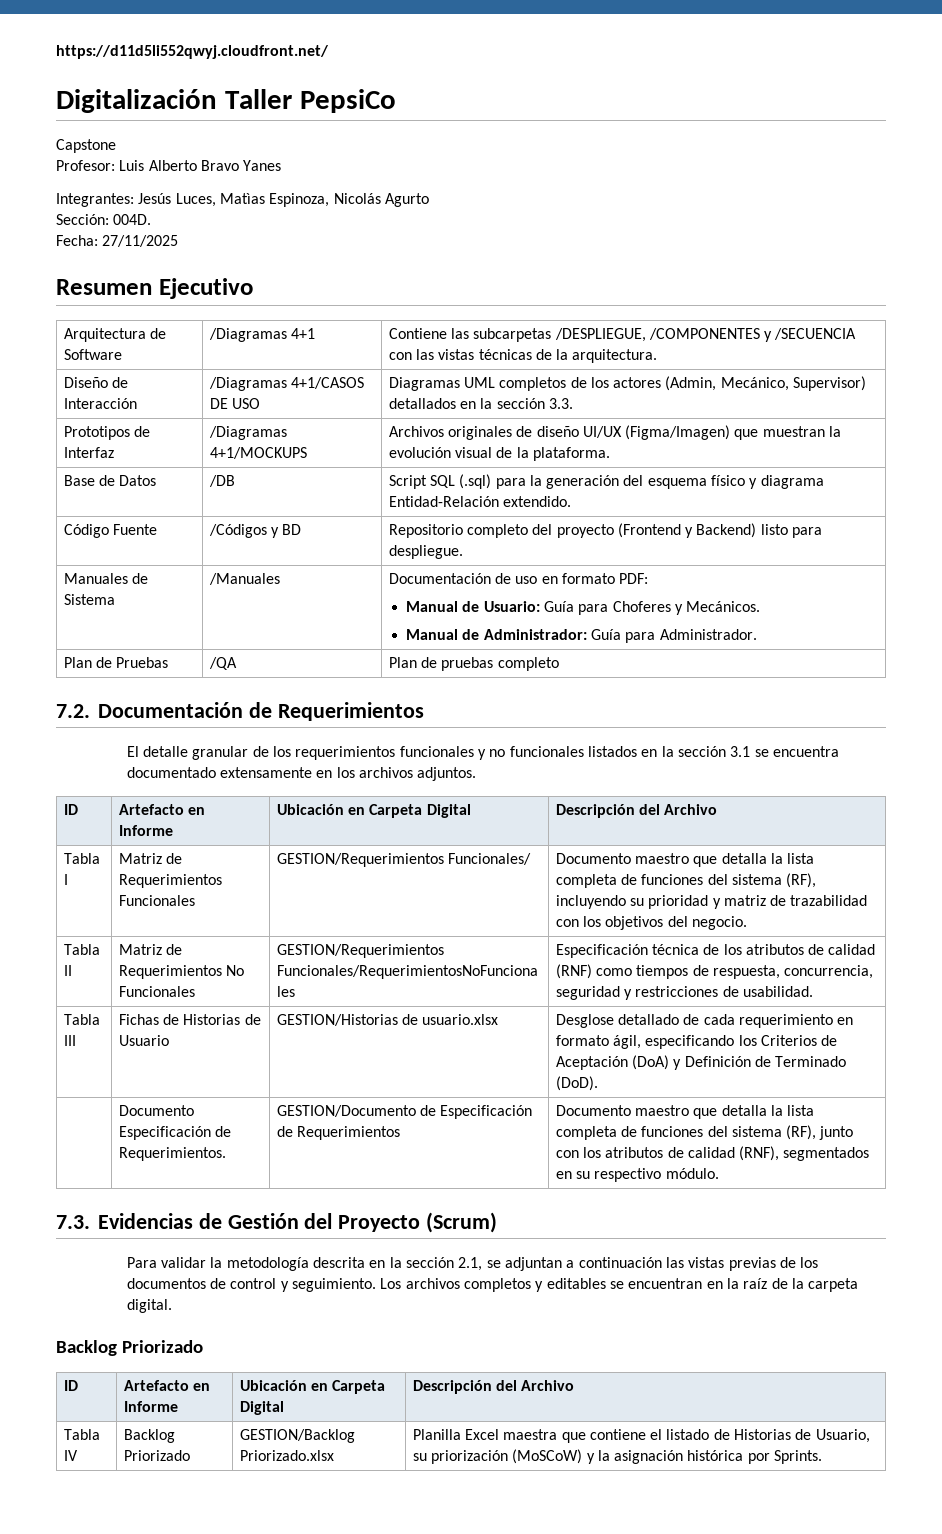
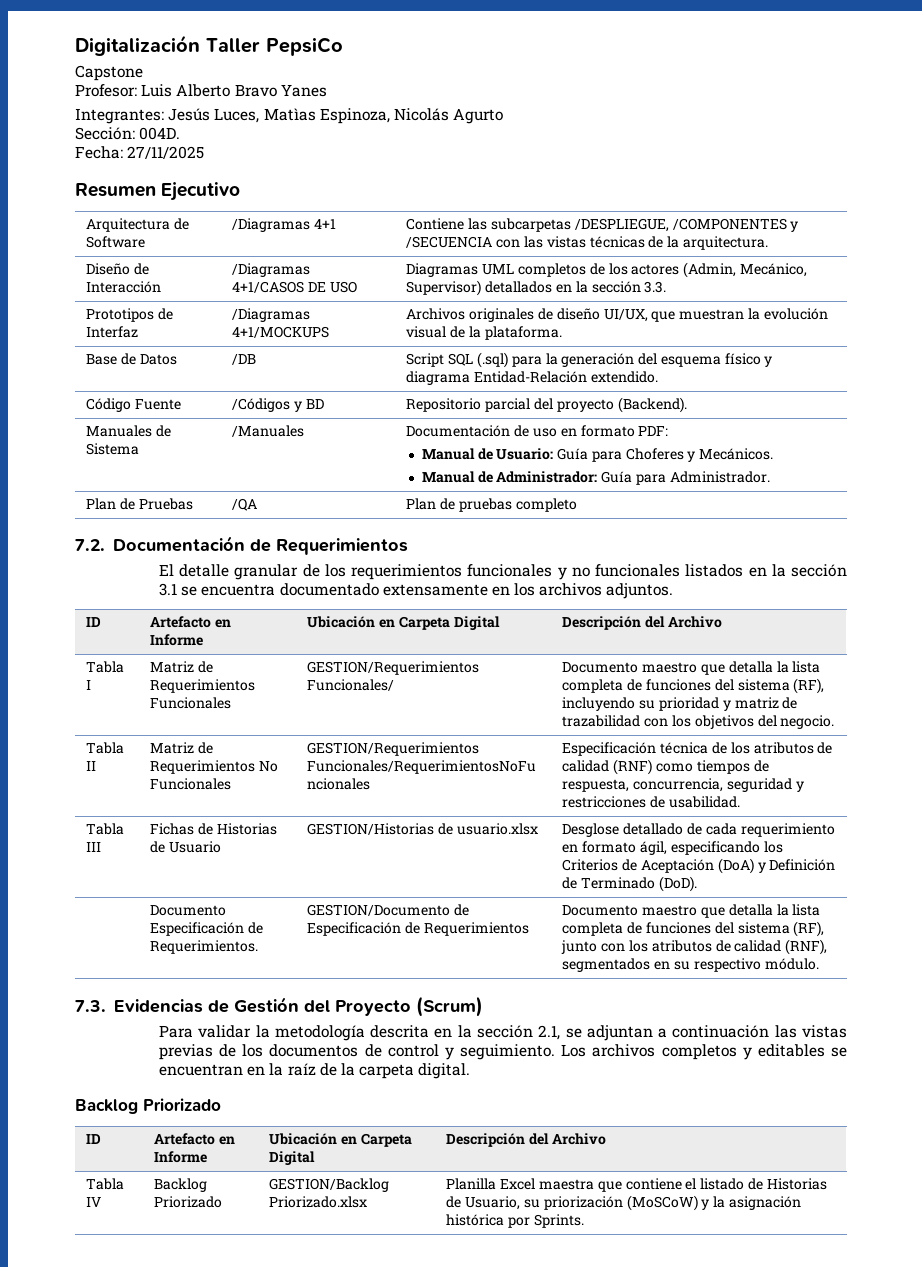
- https://d11d5li552qwyj.cloudfront.net/
- Prototipos de Interfaz | /Diagramas 4+1/MOCKUPS | Archivos originales de diseño UI/UX (Figma/Imagen) que muestran la evolución visual de la plataforma.
+ Prototipos de Interfaz | /Diagramas 4+1/MOCKUPS | Archivos originales de diseño UI/UX, que muestran la evolución visual de la plataforma.
- Código Fuente | /Códigos y BD | Repositorio completo del proyecto (Frontend y Backend) listo para despliegue.
+ Código Fuente | /Códigos y BD | Repositorio parcial del proyecto (Backend).

